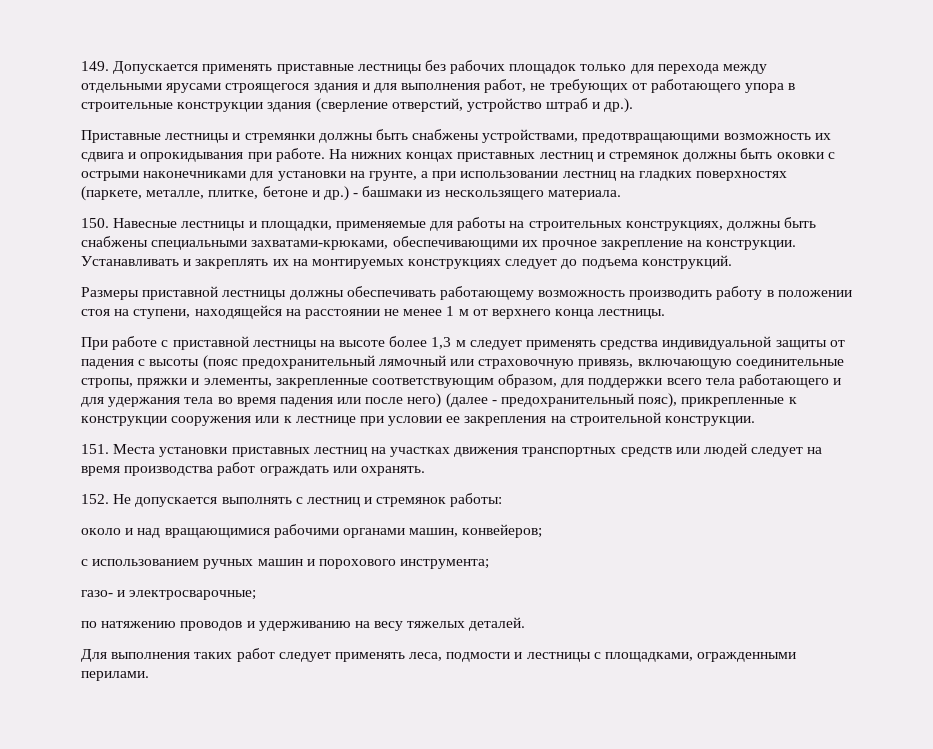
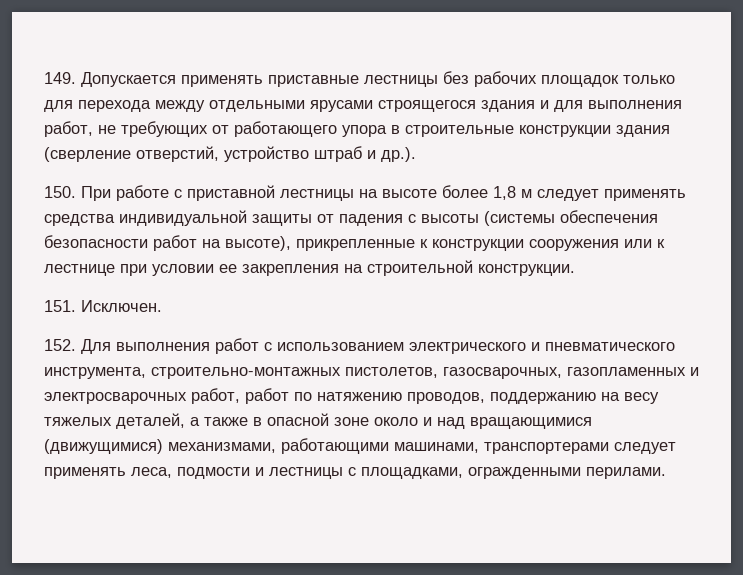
- Приставные лестницы и стремянки должны быть снабжены устройствами, предотвращающими возможность их сдвига и опрокидывания при работе. На нижних концах приставных лестниц и стремянок должны быть оковки с острыми наконечниками для установки на грунте, а при использовании лестниц на гладких поверхностях (паркете, металле, плитке, бетоне и др.) - башмаки из нескользящего материала.
- 150. Навесные лестницы и площадки, применяемые для работы на строительных конструкциях, должны быть снабжены специальными захватами-крюками, обеспечивающими их прочное закрепление на конструкции. Устанавливать и закреплять их на монтируемых конструкциях следует до подъема конструкций.
- Размеры приставной лестницы должны обеспечивать работающему возможность производить работу в положении стоя на ступени, находящейся на расстоянии не менее 1 м от верхнего конца лестницы.
- При работе с приставной лестницы на высоте более 1,3 м следует применять средства индивидуальной защиты от падения с высоты (пояс предохранительный лямочный или страховочную привязь, включающую соединительные стропы, пряжки и элементы, закрепленные соответствующим образом, для поддержки всего тела работающего и для удержания тела во время падения или после него) (далее - предохранительный пояс), прикрепленные к конструкции сооружения или к лестнице при условии ее закрепления на строительной конструкции.
+ 150. При работе с приставной лестницы на высоте более 1,8 м следует применять средства индивидуальной защиты от падения с высоты (системы обеспечения безопасности работ на высоте), прикрепленные к конструкции сооружения или к лестнице при условии ее закрепления на строительной конструкции.
- 151. Места установки приставных лестниц на участках движения транспортных средств или людей следует на время производства работ ограждать или охранять.
- 152. Не допускается выполнять с лестниц и стремянок работы:
- около и над вращающимися рабочими органами машин, конвейеров;
- с использованием ручных машин и порохового инструмента;
- газо- и электросварочные;
- по натяжению проводов и удерживанию на весу тяжелых деталей.
- Для выполнения таких работ следует применять леса, подмости и лестницы с площадками, огражденными перилами.
+ 151. Исключен.
+ 152. Для выполнения работ с использованием электрического и пневматического инструмента, строительно-монтажных пистолетов, газосварочных, газопламенных и электросварочных работ, работ по натяжению проводов, поддержанию на весу тяжелых деталей, а также в опасной зоне около и над вращающимися (движущимися) механизмами, работающими машинами, транспортерами следует применять леса, подмости и лестницы с площадками, огражденными перилами.

